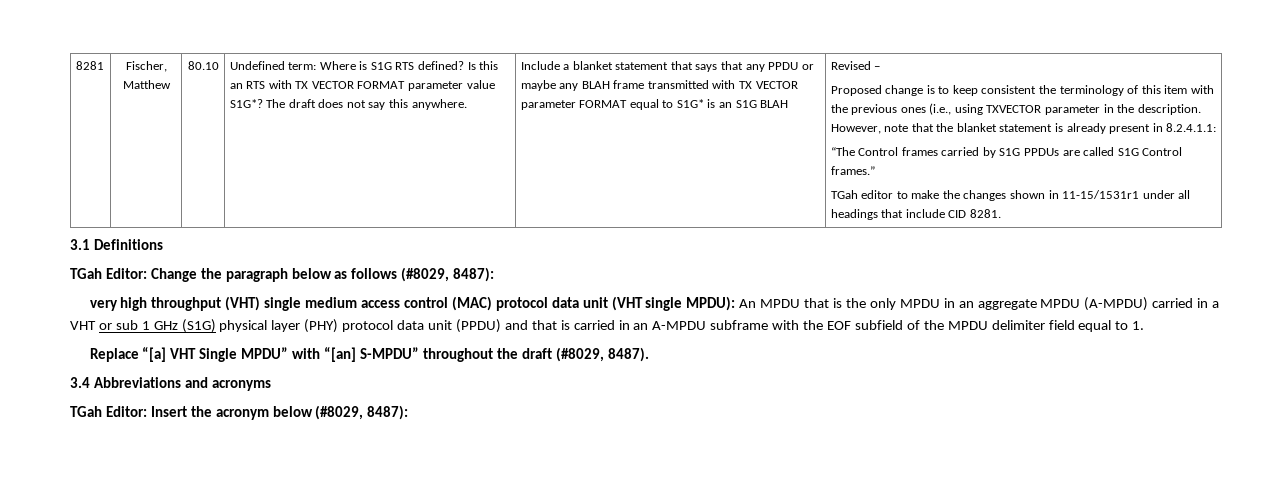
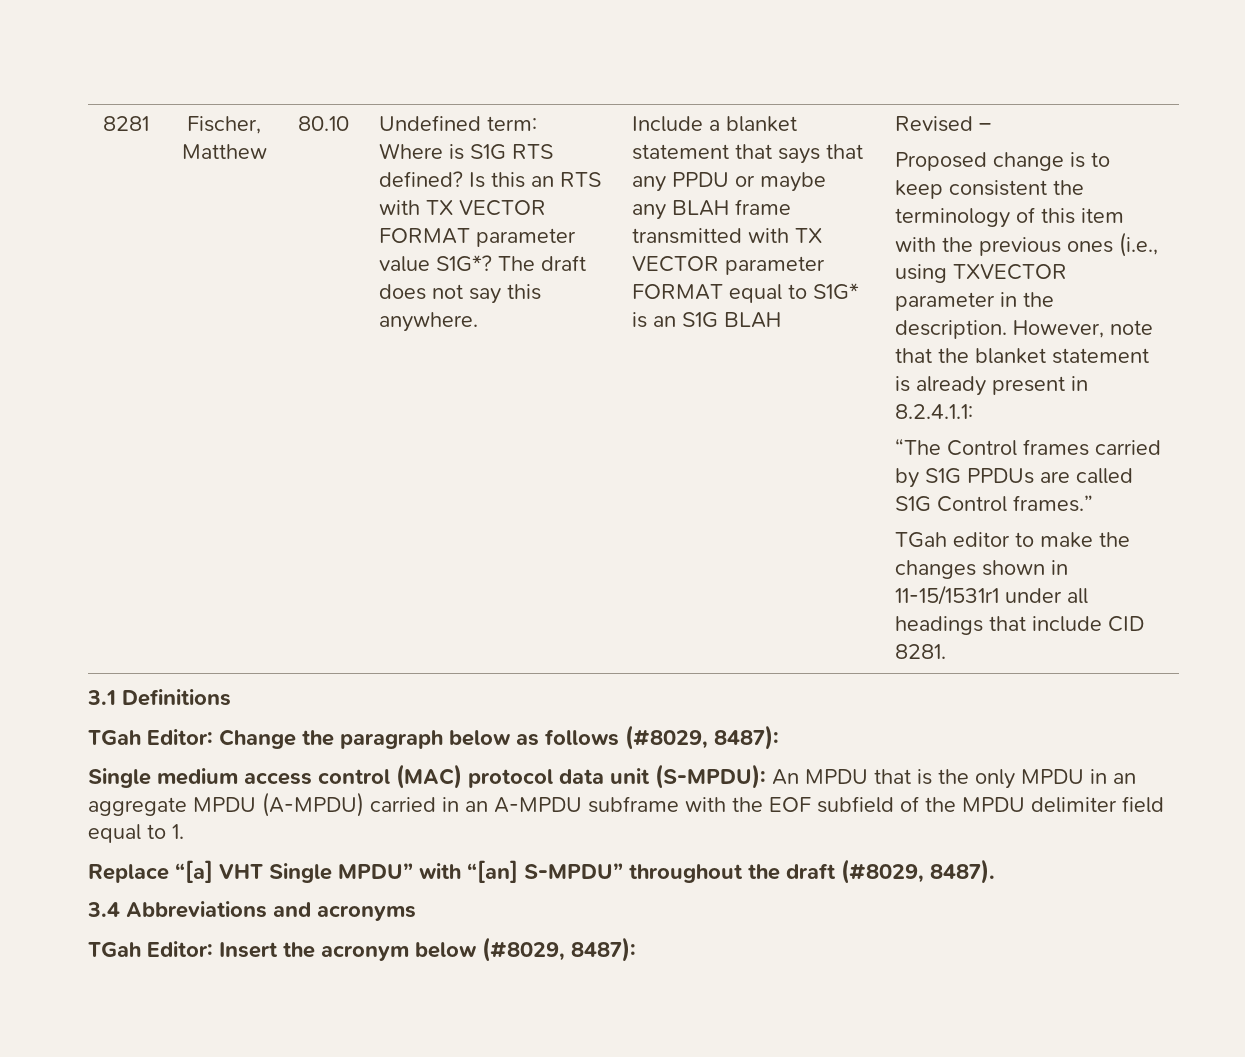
- very high throughput (VHT) single medium access control (MAC) protocol data unit (VHT single MPDU): An MPDU that is the only MPDU in an aggregate MPDU (A-MPDU) carried in a VHT or sub 1 GHz (S1G) physical layer (PHY) protocol data unit (PPDU) and that is carried in an A-MPDU subframe with the EOF subfield of the MPDU delimiter field equal to 1.
+ Single medium access control (MAC) protocol data unit (S-MPDU): An MPDU that is the only MPDU in an aggregate MPDU (A-MPDU) carried in an A-MPDU subframe with the EOF subfield of the MPDU delimiter field equal to 1.

